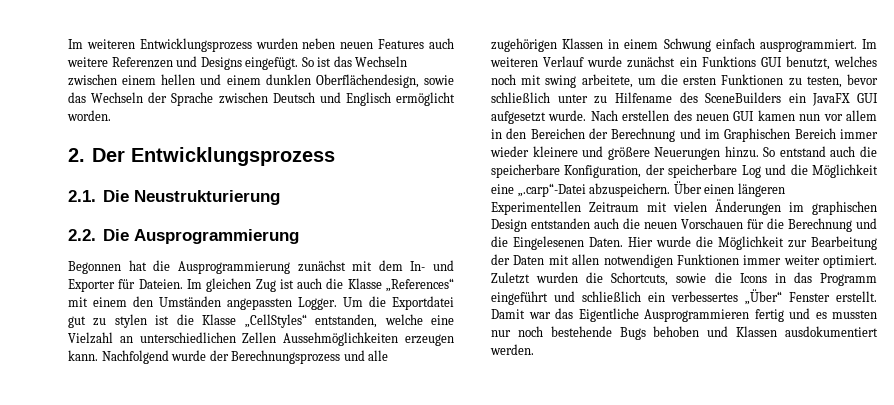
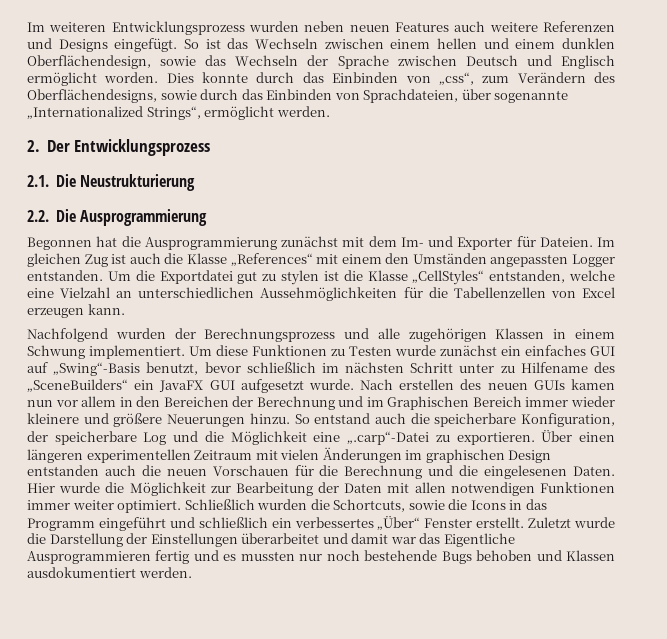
+ Dies konnte durch das Einbinden von „css“, zum Verändern des Oberflächendesigns, sowie durch das Einbinden von Sprachdateien, über sogenannte „Internationalized Strings“, ermöglicht werden.
- Begonnen hat die Ausprogrammierung zunächst mit dem In- und Exporter für Dateien.
+ Begonnen hat die Ausprogrammierung zunächst mit dem Im- und Exporter für Dateien.
- Im gleichen Zug ist auch die Klasse „References“ mit einem den Umständen angepassten Logger.
+ Im gleichen Zug ist auch die Klasse „References“ mit einem den Umständen angepassten Logger entstanden.
- Um die Exportdatei gut zu stylen ist die Klasse „CellStyles“ entstanden, welche eine Vielzahl an unterschiedlichen Zellen Aussehmöglichkeiten erzeugen kann. Nachfolgend wurde der Berechnungsprozess und alle zugehörigen Klassen in einem Schwung einfach ausprogrammiert. Im weiteren Verlauf wurde zunächst ein Funktions GUI benutzt, welches noch mit swing arbeitete, um die ersten Funktionen zu testen, bevor schließlich unter zu Hilfename des SceneBuilders ein JavaFX GUI aufgesetzt wurde.
+ Um die Exportdatei gut zu stylen ist die Klasse „CellStyles“ entstanden, welche eine Vielzahl an unterschiedlichen Aussehmöglichkeiten für die Tabellenzellen von Excel erzeugen kann.
+ Nachfolgend wurden der Berechnungsprozess und alle zugehörigen Klassen in einem Schwung implementiert. Um diese Funktionen zu Testen wurde zunächst ein einfaches GUI auf „Swing“-Basis benutzt, bevor schließlich im nächsten Schritt unter zu Hilfename des „SceneBuilders“ ein JavaFX GUI aufgesetzt wurde.
- Nach erstellen des neuen GUI kamen nun vor allem in den Bereichen der Berechnung und im Graphischen Bereich immer wieder kleinere und größere Neuerungen hinzu.
+ Nach erstellen des neuen GUIs kamen nun vor allem in den Bereichen der Berechnung und im Graphischen Bereich immer wieder kleinere und größere Neuerungen hinzu.
- So entstand auch die speicherbare Konfiguration, der speicherbare Log und die Möglichkeit eine „.carp“-Datei abzuspeichern.
+ So entstand auch die speicherbare Konfiguration, der speicherbare Log und die Möglichkeit eine „.carp“-Datei zu exportieren.
- Über einen längeren Experimentellen Zeitraum mit vielen Änderungen im graphischen Design entstanden auch die neuen Vorschauen für die Berechnung und die Eingelesenen Daten.
+ Über einen längeren experimentellen Zeitraum mit vielen Änderungen im graphischen Design entstanden auch die neuen Vorschauen für die Berechnung und die eingelesenen Daten.
- Zuletzt wurden die Schortcuts, sowie die Icons in das Programm eingeführt und schließlich ein verbessertes „Über“ Fenster erstellt.
+ Schließlich wurden die Schortcuts, sowie die Icons in das Programm eingeführt und schließlich ein verbessertes „Über“ Fenster erstellt.
- Damit war das Eigentliche Ausprogrammieren fertig und es mussten nur noch bestehende Bugs behoben und Klassen ausdokumentiert werden.
+ Zuletzt wurde die Darstellung der Einstellungen überarbeitet und damit war das Eigentliche Ausprogrammieren fertig und es mussten nur noch bestehende Bugs behoben und Klassen ausdokumentiert werden.

